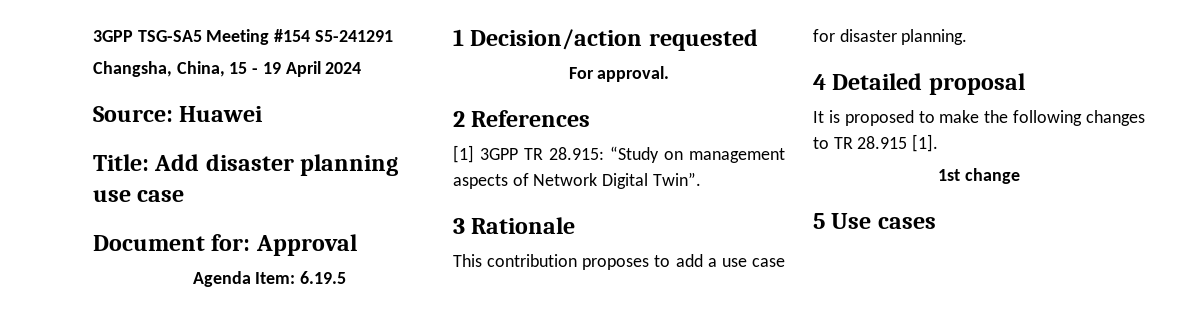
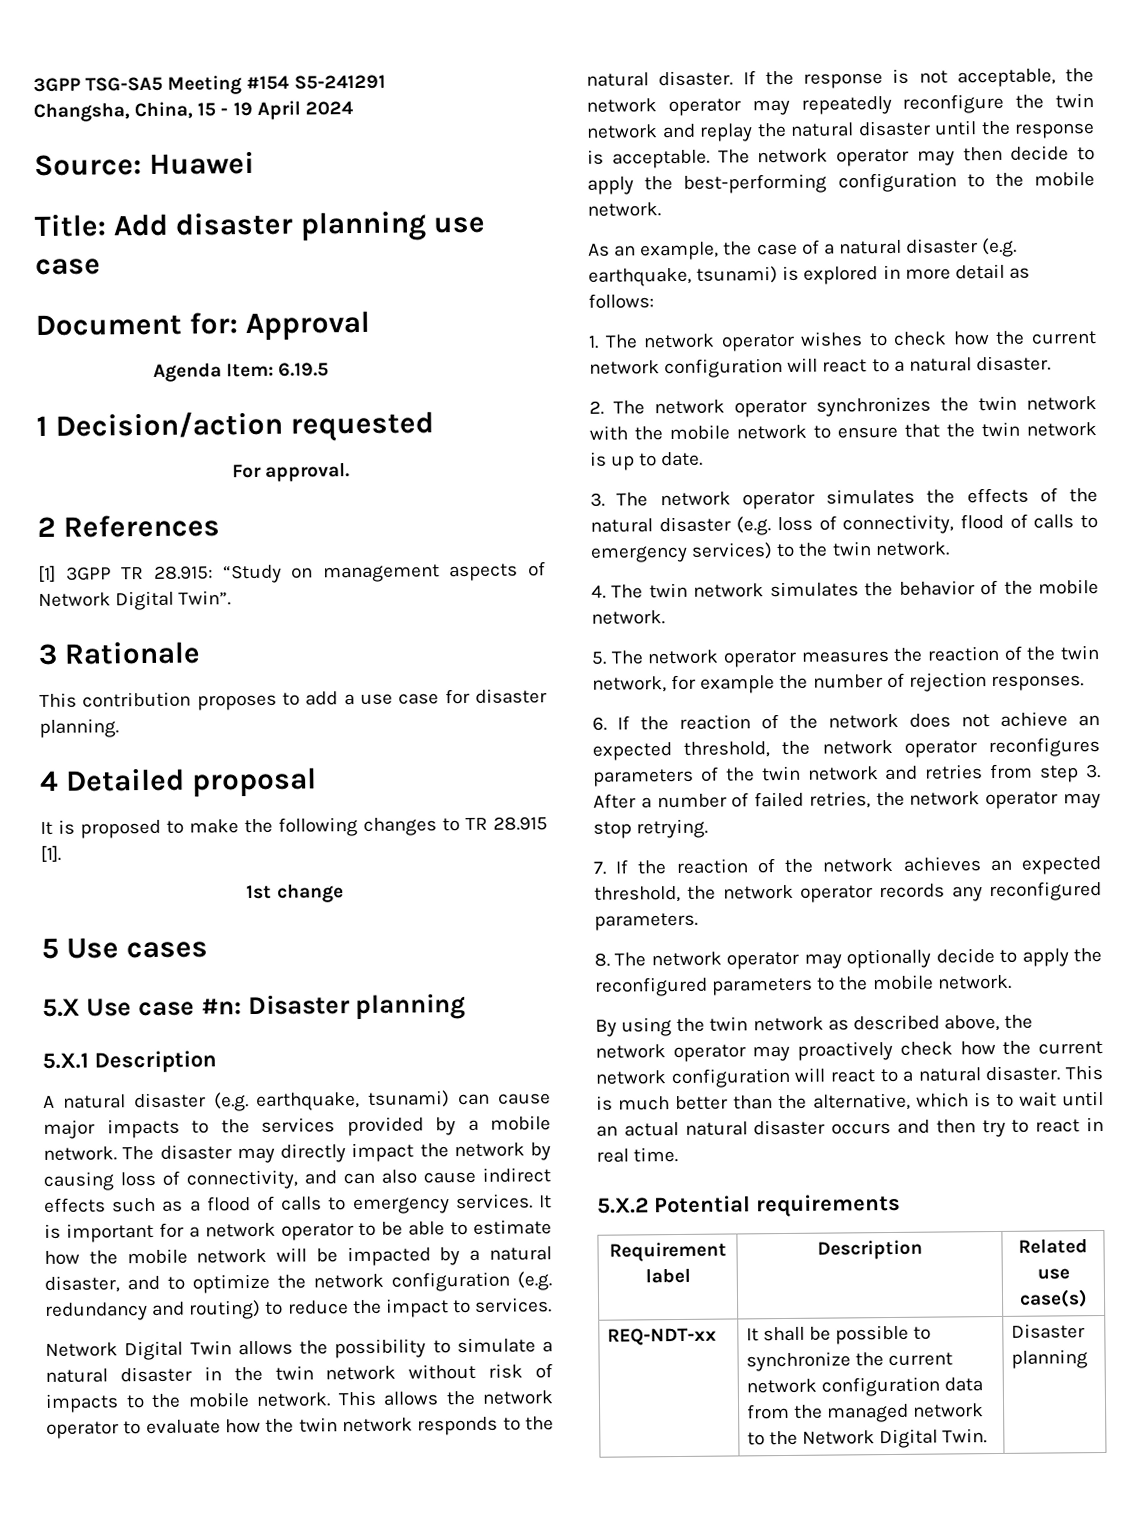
+ 5.X Use case #n: Disaster planning
+ 5.X.1 Description
+ A natural disaster (e.g. earthquake, tsunami) can cause major impacts to the services provided by a mobile network. The disaster may directly impact the network by causing loss of connectivity, and can also cause indirect effects such as a flood of calls to emergency services. It is important for a network operator to be able to estimate how the mobile network will be impacted by a natural disaster, and to optimize the network configuration (e.g. redundancy and routing) to reduce the impact to services.
+ Network Digital Twin allows the possibility to simulate a natural disaster in the twin network without risk of impacts to the mobile network. This allows the network operator to evaluate how the twin network responds to the natural disaster. If the response is not acceptable, the network operator may repeatedly reconfigure the twin network and replay the natural disaster until the response is acceptable. The network operator may then decide to apply the best-performing configuration to the mobile network.
+ As an example, the case of a natural disaster (e.g. earthquake, tsunami) is explored in more detail as follows:
+ 1. The network operator wishes to check how the current network configuration will react to a natural disaster.
+ 2. The network operator synchronizes the twin network with the mobile network to ensure that the twin network is up to date.
+ 3. The network operator simulates the effects of the natural disaster (e.g. loss of connectivity, flood of calls to emergency services) to the twin network.
+ 4. The twin network simulates the behavior of the mobile network.
+ 5. The network operator measures the reaction of the twin network, for example the number of rejection responses.
+ 6. If the reaction of the network does not achieve an expected threshold, the network operator reconfigures parameters of the twin network and retries from step 3. After a number of failed retries, the network operator may stop retrying.
+ 7. If the reaction of the network achieves an expected threshold, the network operator records any reconfigured parameters.
+ 8. The network operator may optionally decide to apply the reconfigured parameters to the mobile network.
+ By using the twin network as described above, the network operator may proactively check how the current network configuration will react to a natural disaster. This is much better than the alternative, which is to wait until an actual natural disaster occurs and then try to react in real time.
+ 5.X.2 Potential requirements
+ Requirement label | Description | Related use case(s)
+ REQ-NDT-xx | It shall be possible to synchronize the current network configuration data from the managed network to the Network Digital Twin. | Disaster planning

